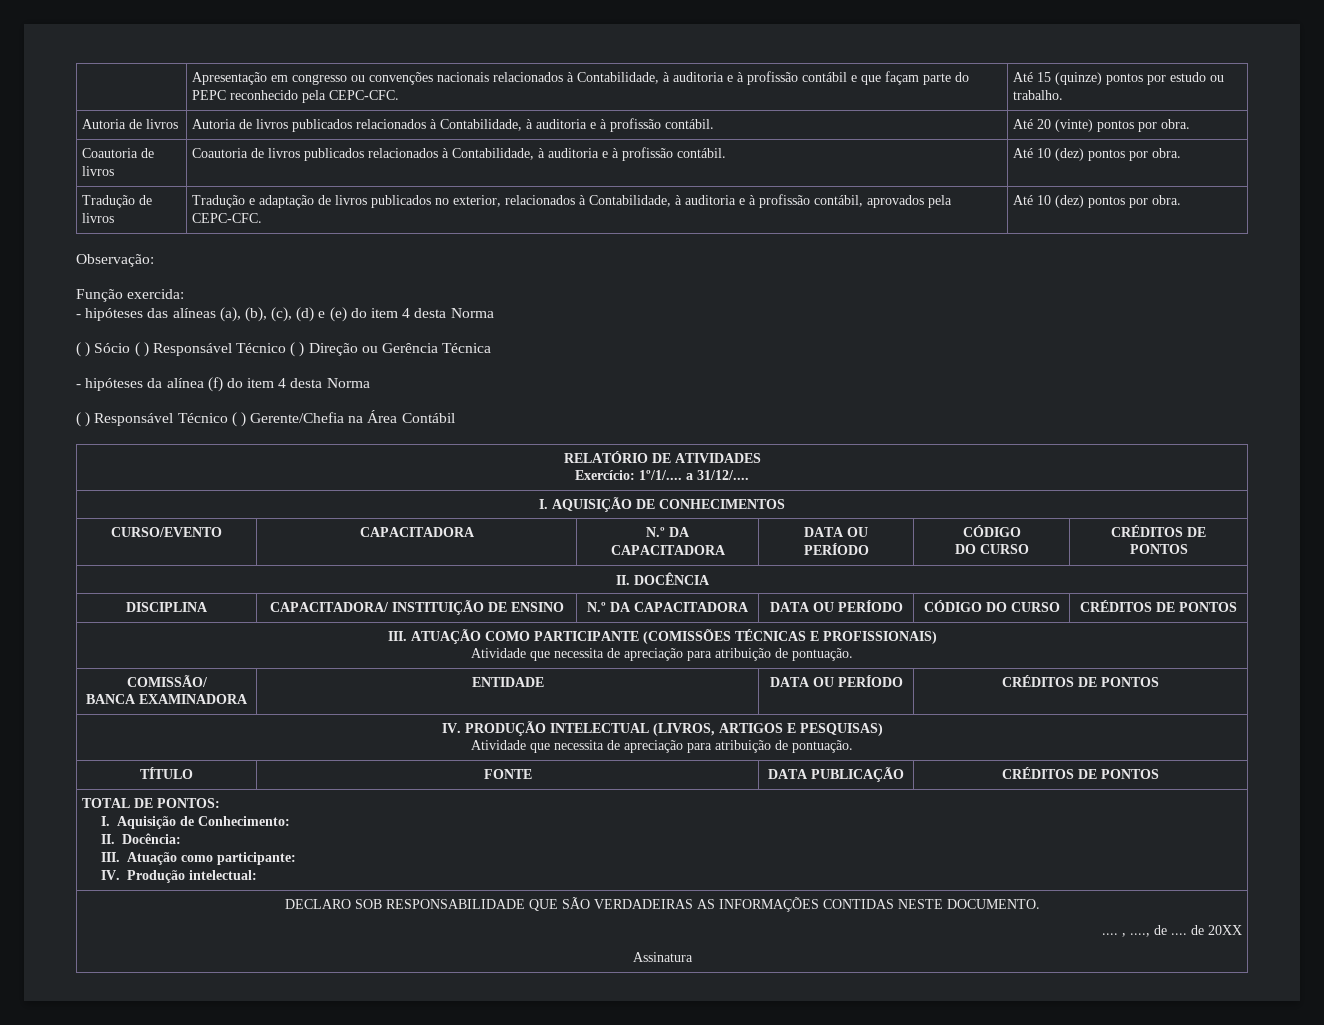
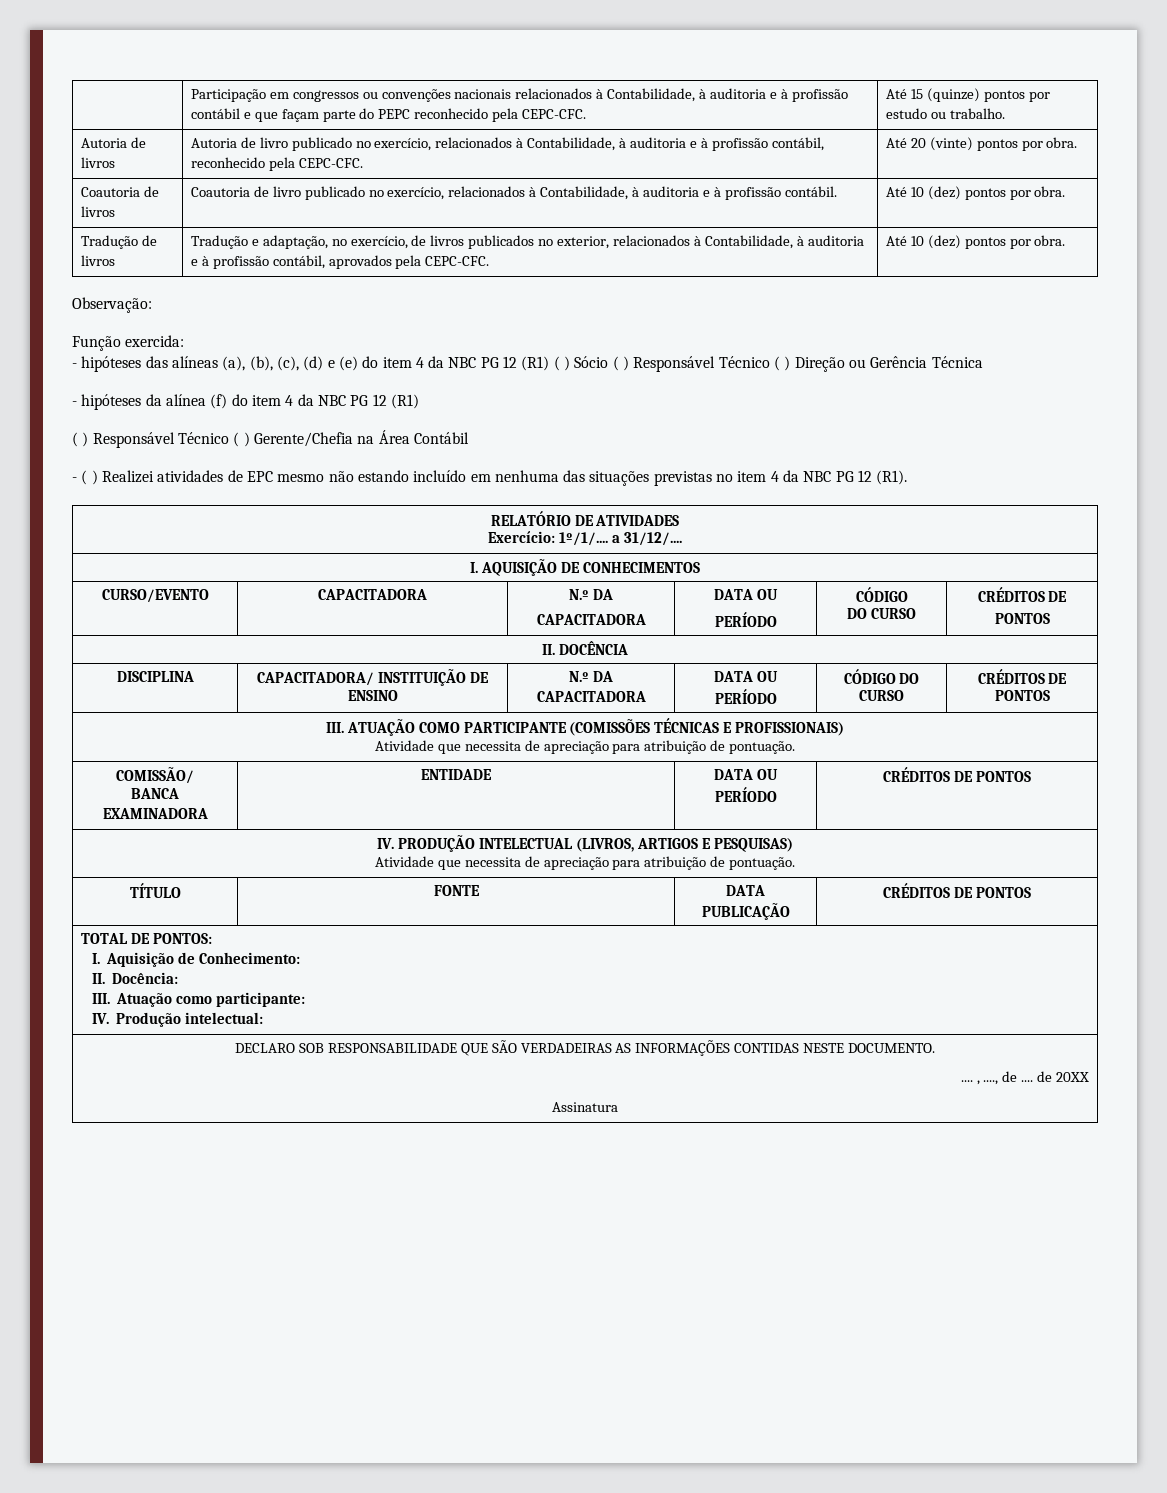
- | Apresentação em congresso ou convenções nacionais relacionados à Contabilidade, à auditoria e à profissão contábil e que façam parte do PEPC reconhecido pela CEPC-CFC. | Até 15 (quinze) pontos por estudo ou trabalho.
+ | Participação em congressos ou convenções nacionais relacionados à Contabilidade, à auditoria e à profissão contábil e que façam parte do PEPC reconhecido pela CEPC-CFC. | Até 15 (quinze) pontos por estudo ou trabalho.
- Autoria de livros | Autoria de livros publicados relacionados à Contabilidade, à auditoria e à profissão contábil. | Até 20 (vinte) pontos por obra.
+ Autoria de livros | Autoria de livro publicado no exercício, relacionados à Contabilidade, à auditoria e à profissão contábil, reconhecido pela CEPC-CFC. | Até 20 (vinte) pontos por obra.
- Coautoria de livros | Coautoria de livros publicados relacionados à Contabilidade, à auditoria e à profissão contábil. | Até 10 (dez) pontos por obra.
+ Coautoria de livros | Coautoria de livro publicado no exercício, relacionados à Contabilidade, à auditoria e à profissão contábil. | Até 10 (dez) pontos por obra.
- Tradução de livros | Tradução e adaptação de livros publicados no exterior, relacionados à Contabilidade, à auditoria e à profissão contábil, aprovados pela CEPC-CFC. | Até 10 (dez) pontos por obra.
+ Tradução de livros | Tradução e adaptação, no exercício, de livros publicados no exterior, relacionados à Contabilidade, à auditoria e à profissão contábil, aprovados pela CEPC-CFC. | Até 10 (dez) pontos por obra.
- - hipóteses das alíneas (a), (b), (c), (d) e (e) do item 4 desta Norma
- ( ) Sócio ( ) Responsável Técnico ( ) Direção ou Gerência Técnica
+ - hipóteses das alíneas (a), (b), (c), (d) e (e) do item 4 da NBC PG 12 (R1) ( ) Sócio ( ) Responsável Técnico ( ) Direção ou Gerência Técnica
- - hipóteses da alínea (f) do item 4 desta Norma
+ - hipóteses da alínea (f) do item 4 da NBC PG 12 (R1)
+ - ( ) Realizei atividades de EPC mesmo não estando incluído em nenhuma das situações previstas no item 4 da NBC PG 12 (R1).

